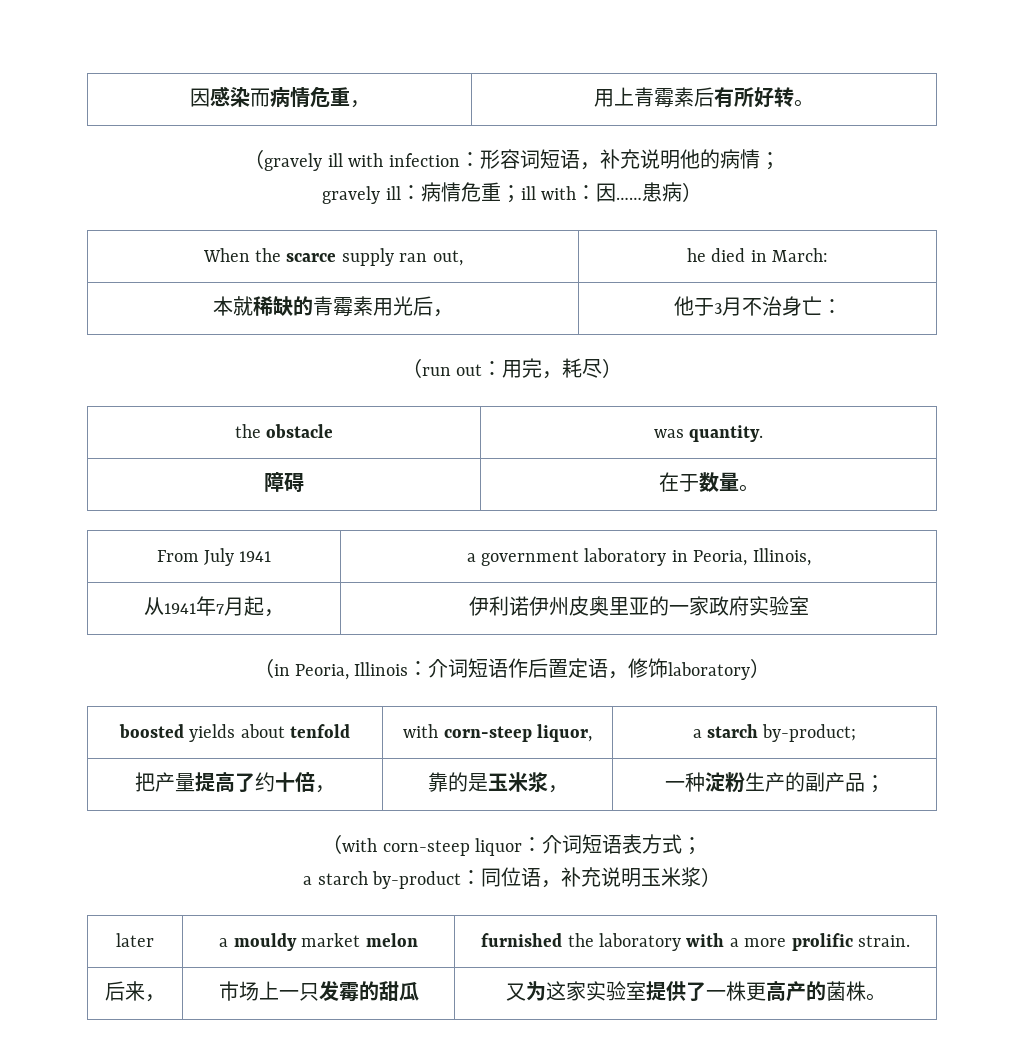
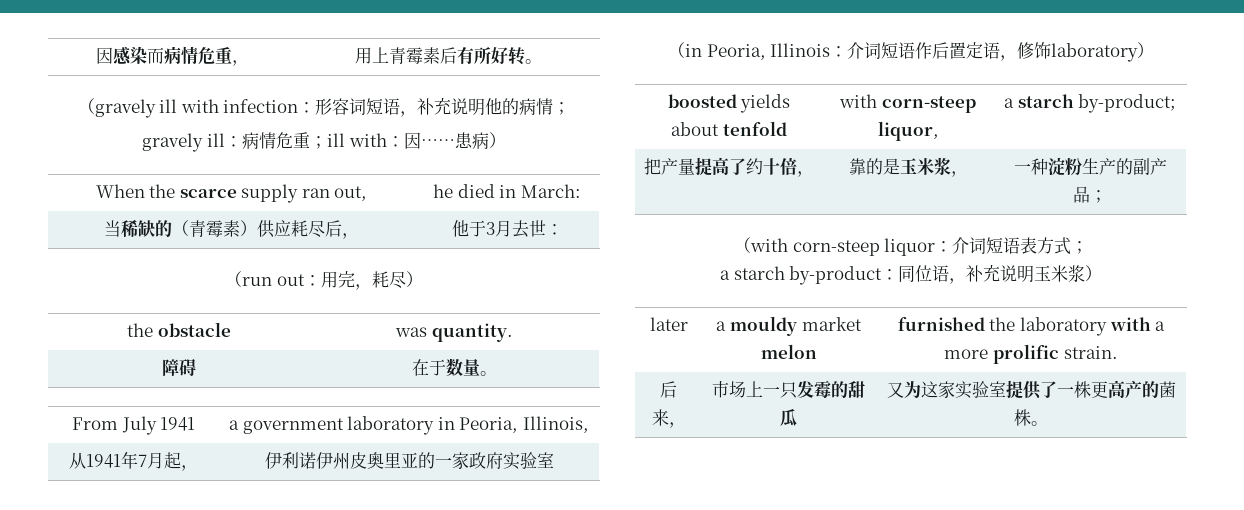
- 本就稀缺的青霉素用光后， | 他于3月不治身亡：
+ 当稀缺的（青霉素）供应耗尽后， | 他于3月去世：

